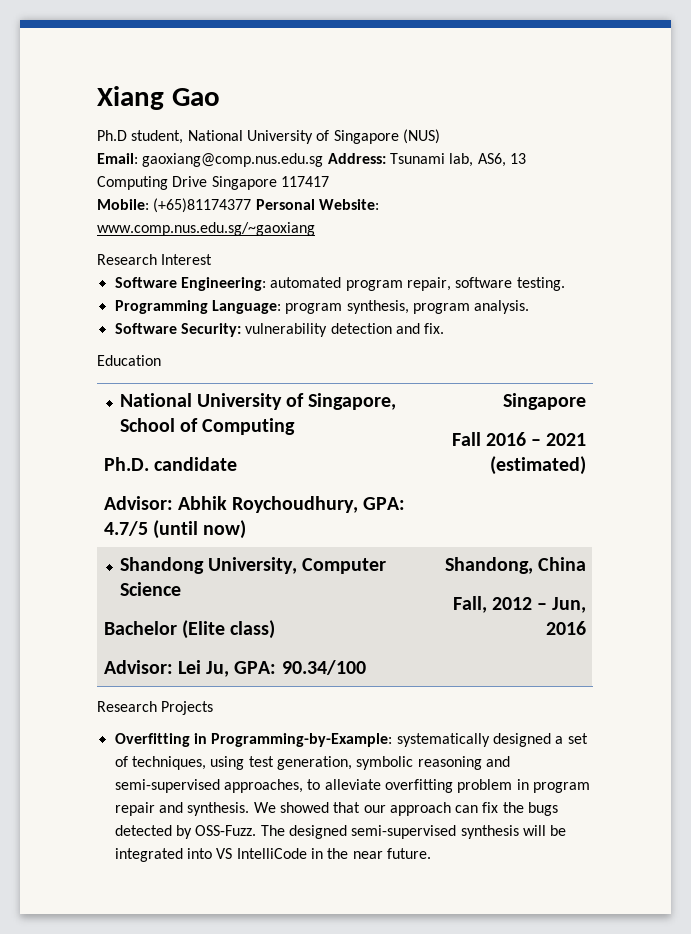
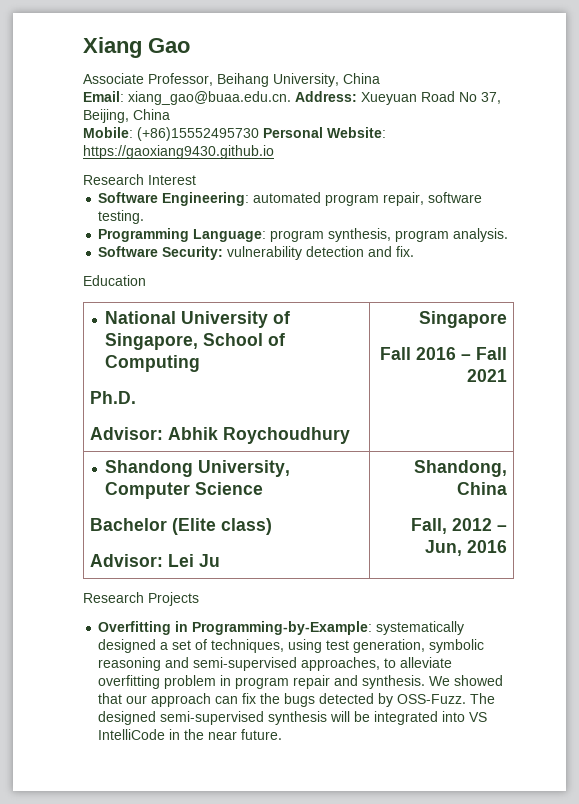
- Ph.D student, National University of Singapore (NUS)
- Email: gaoxiang@comp.nus.edu.sg Address: Tsunami lab, AS6, 13 Computing Drive Singapore 117417
+ Associate Professor, Beihang University, China
+ Email: xiang_gao@buaa.edu.cn. Address: Xueyuan Road No 37, Beijing, China
- Mobile: (+65)81174377 Personal Website: www.comp.nus.edu.sg/~gaoxiang
+ Mobile: (+86)15552495730 Personal Website: https://gaoxiang9430.github.io
  National University of Singapore, School of Computing
- Ph.D. candidate
- Advisor: Abhik Roychoudhury, GPA: 4.7/5 (until now) | Singapore
- Fall 2016 – 2021 (estimated)
+ Ph.D.
+ Advisor: Abhik Roychoudhury | Singapore
+ Fall 2016 – Fall 2021
  Shandong University, Computer Science
  Bachelor (Elite class)
- Advisor: Lei Ju, GPA: 90.34/100 | Shandong, China
+ Advisor: Lei Ju | Shandong, China

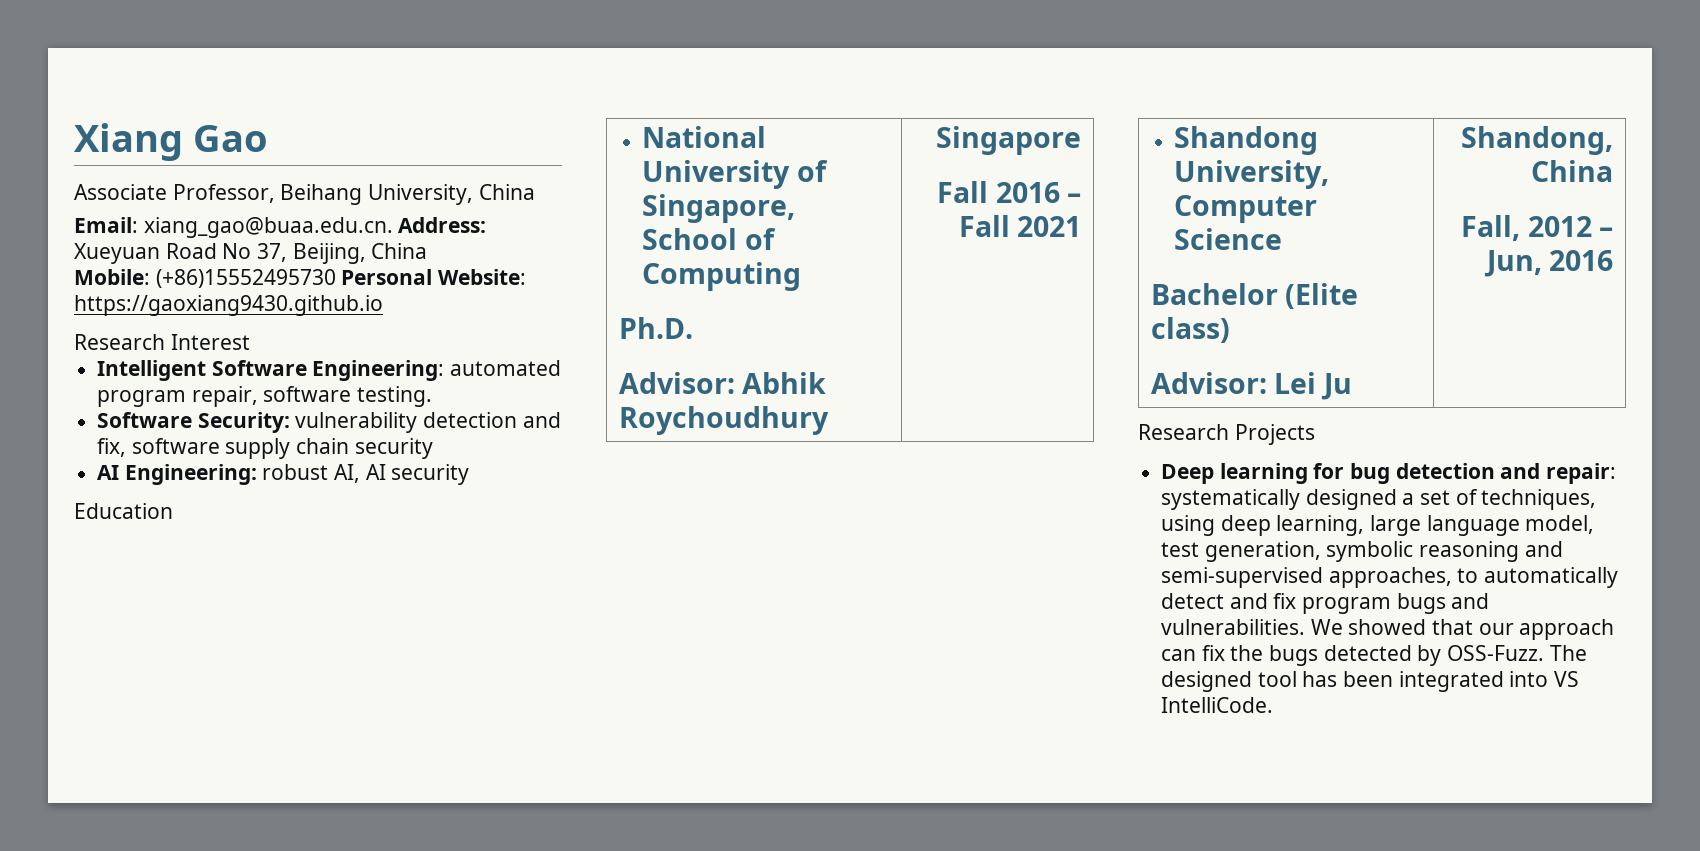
- Software Engineering: automated program repair, software testing.
+ Intelligent Software Engineering: automated program repair, software testing.
- Programming Language: program synthesis, program analysis.
- Software Security: vulnerability detection and fix.
+ Software Security: vulnerability detection and fix, software supply chain security
+ AI Engineering: robust AI, AI security
- Overfitting in Programming-by-Example: systematically designed a set of techniques, using test generation, symbolic reasoning and semi-supervised approaches, to alleviate overfitting problem in program repair and synthesis.
+ Deep learning for bug detection and repair: systematically designed a set of techniques, using deep learning, large language model, test generation, symbolic reasoning and semi-supervised approaches, to automatically detect and fix program bugs and vulnerabilities.
- The designed semi-supervised synthesis will be integrated into VS IntelliCode in the near future.
+ The designed tool has been integrated into VS IntelliCode.

